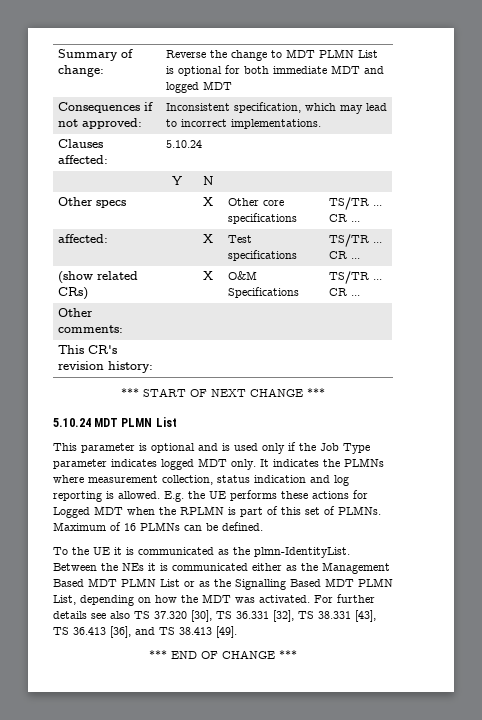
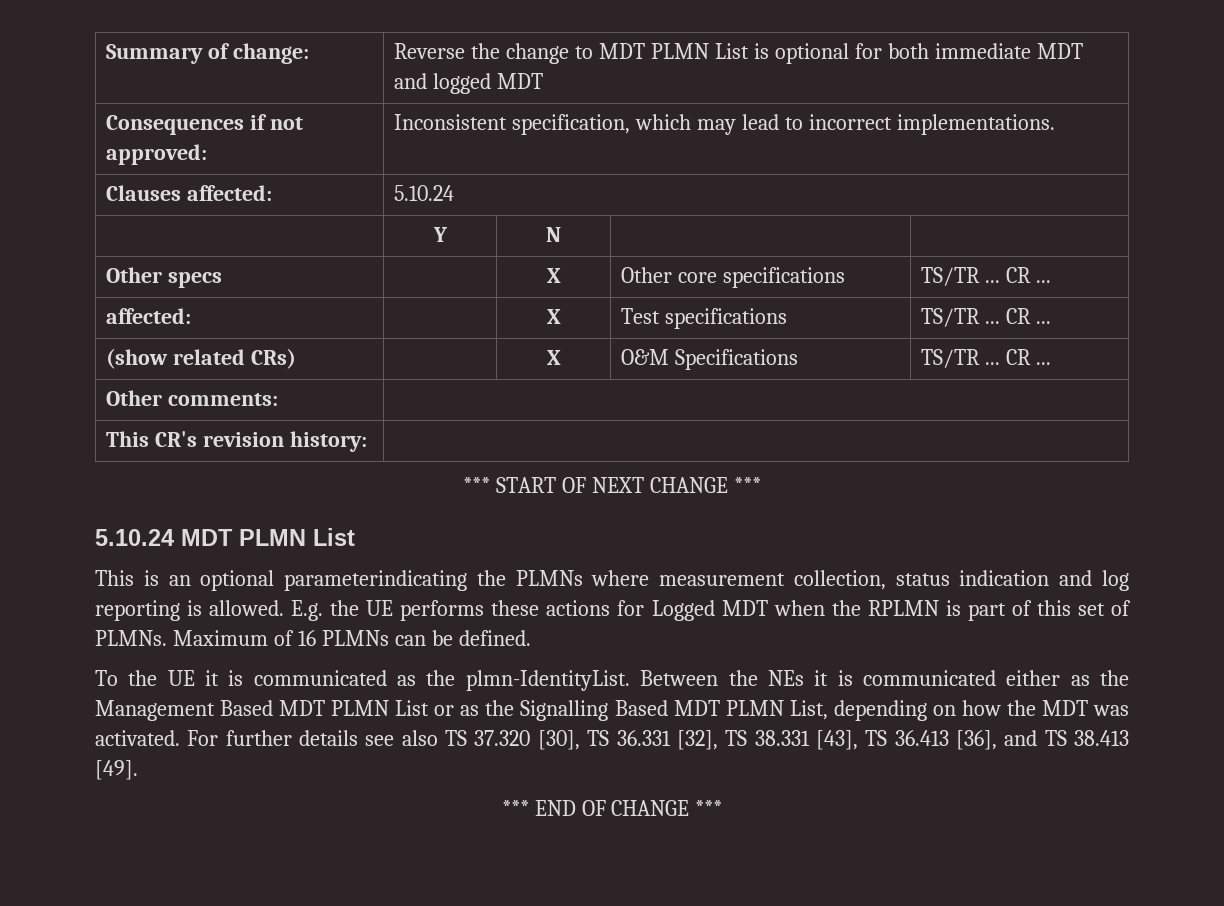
- This parameter is optional and is used only if the Job Type parameter indicates logged MDT only. It indicates the PLMNs where measurement collection, status indication and log reporting is allowed.
+ This is an optional parameterindicating the PLMNs where measurement collection, status indication and log reporting is allowed.

